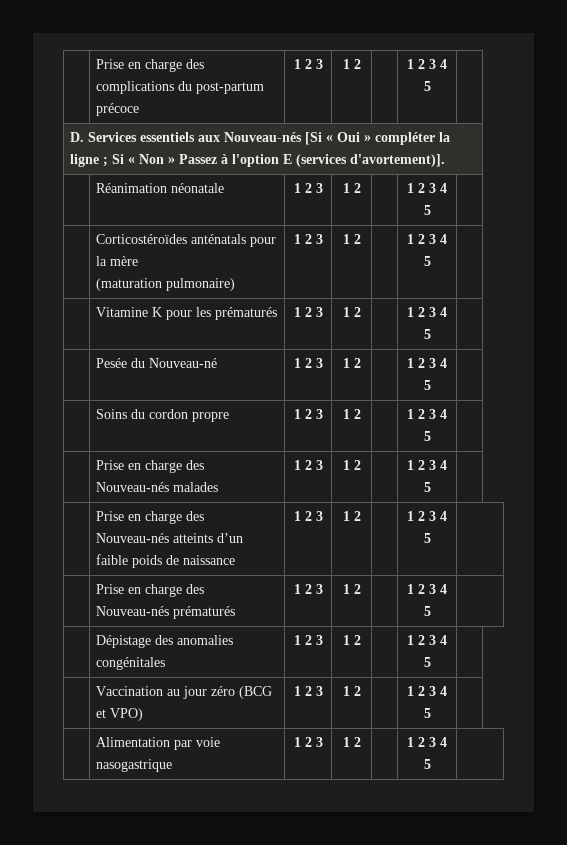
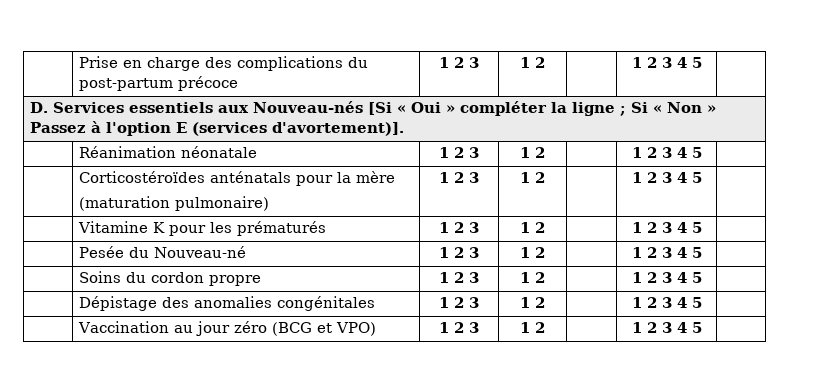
- | Prise en charge des Nouveau-nés malades | 1 2 3 | 1 2 | | 1 2 3 4 5 |
- | Prise en charge des Nouveau-nés atteints d’un faible poids de naissance | 1 2 3 | 1 2 | | 1 2 3 4 5 |
- | Prise en charge des Nouveau-nés prématurés | 1 2 3 | 1 2 | | 1 2 3 4 5 |
- | Alimentation par voie nasogastrique | 1 2 3 | 1 2 | | 1 2 3 4 5 |

